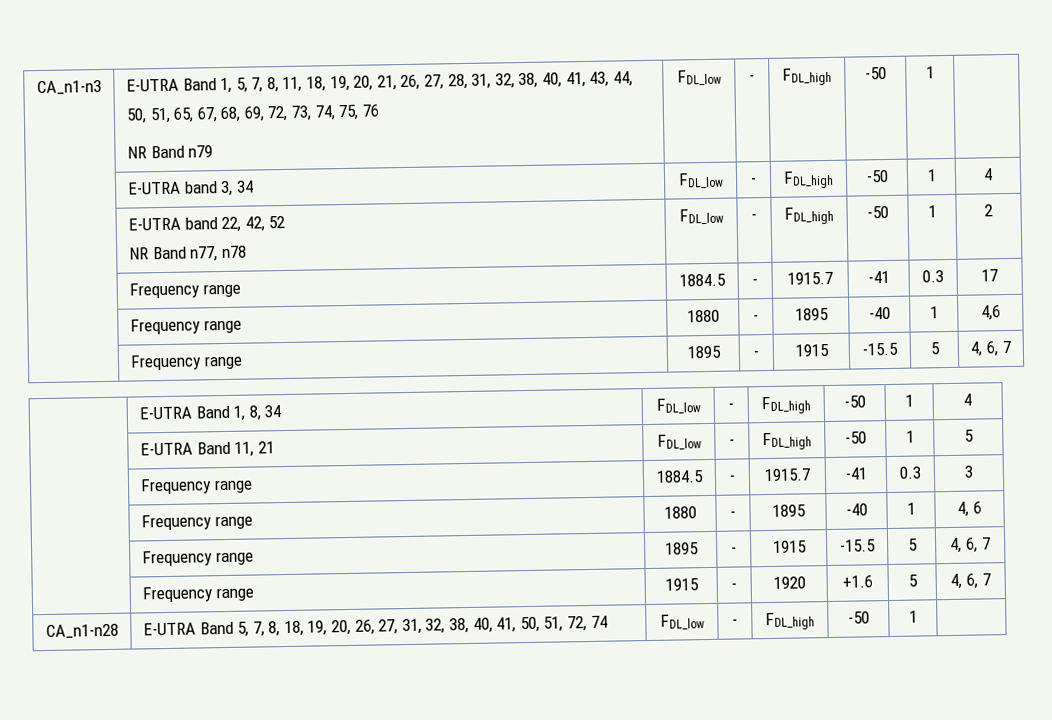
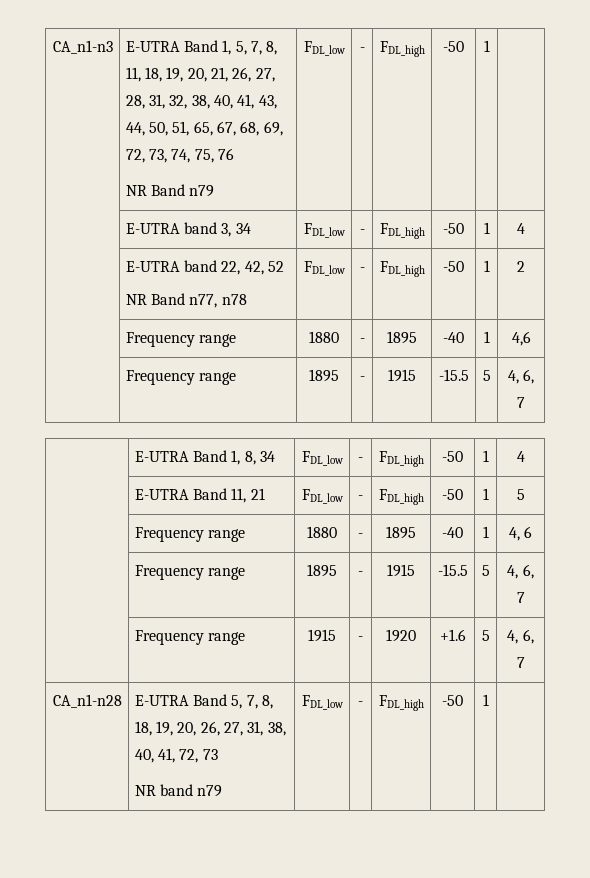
- | Frequency range | 1884.5 | - | 1915.7 | -41 | 0.3 | 17
- | Frequency range | 1884.5 | - | 1915.7 | -41 | 0.3 | 3
- CA_n1-n28 | E-UTRA Band 5, 7, 8, 18, 19, 20, 26, 27, 31, 32, 38, 40, 41, 50, 51, 72, 74 | FDL_low | - | FDL_high | -50 | 1 |
+ CA_n1-n28 | E-UTRA Band 5, 7, 8, 18, 19, 20, 26, 27, 31, 38, 40, 41, 72, 73
+ NR band n79 | FDL_low | - | FDL_high | -50 | 1 |

